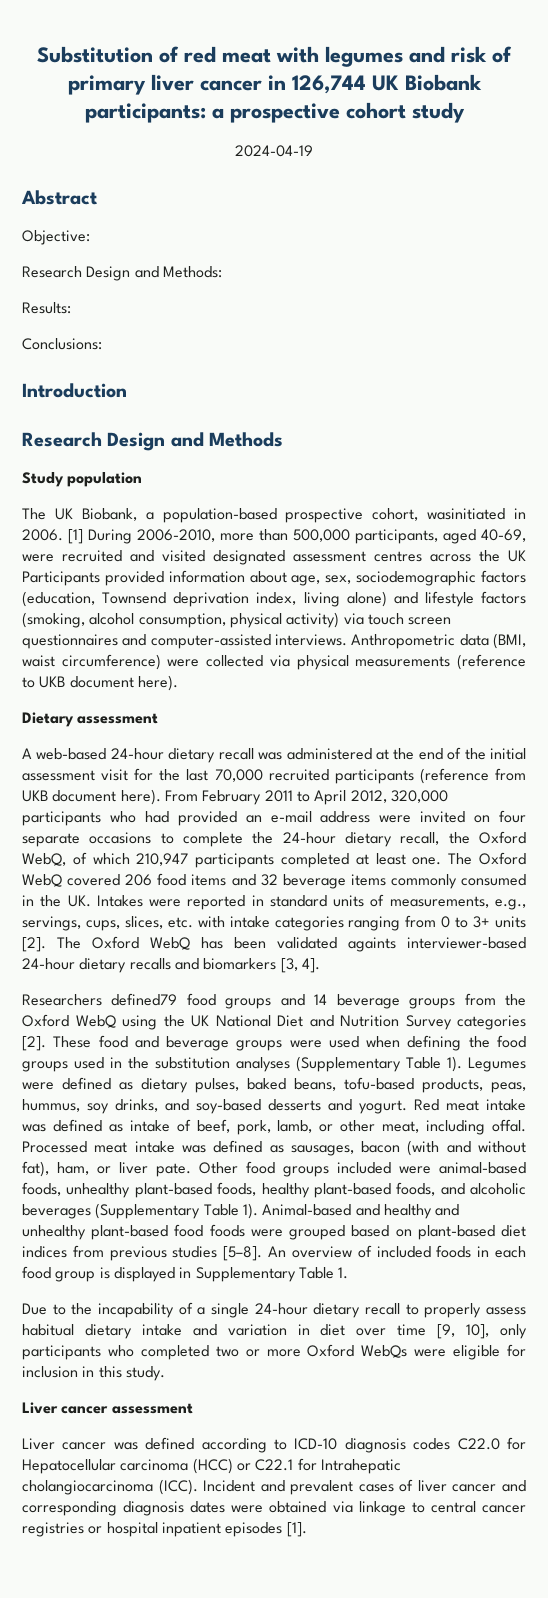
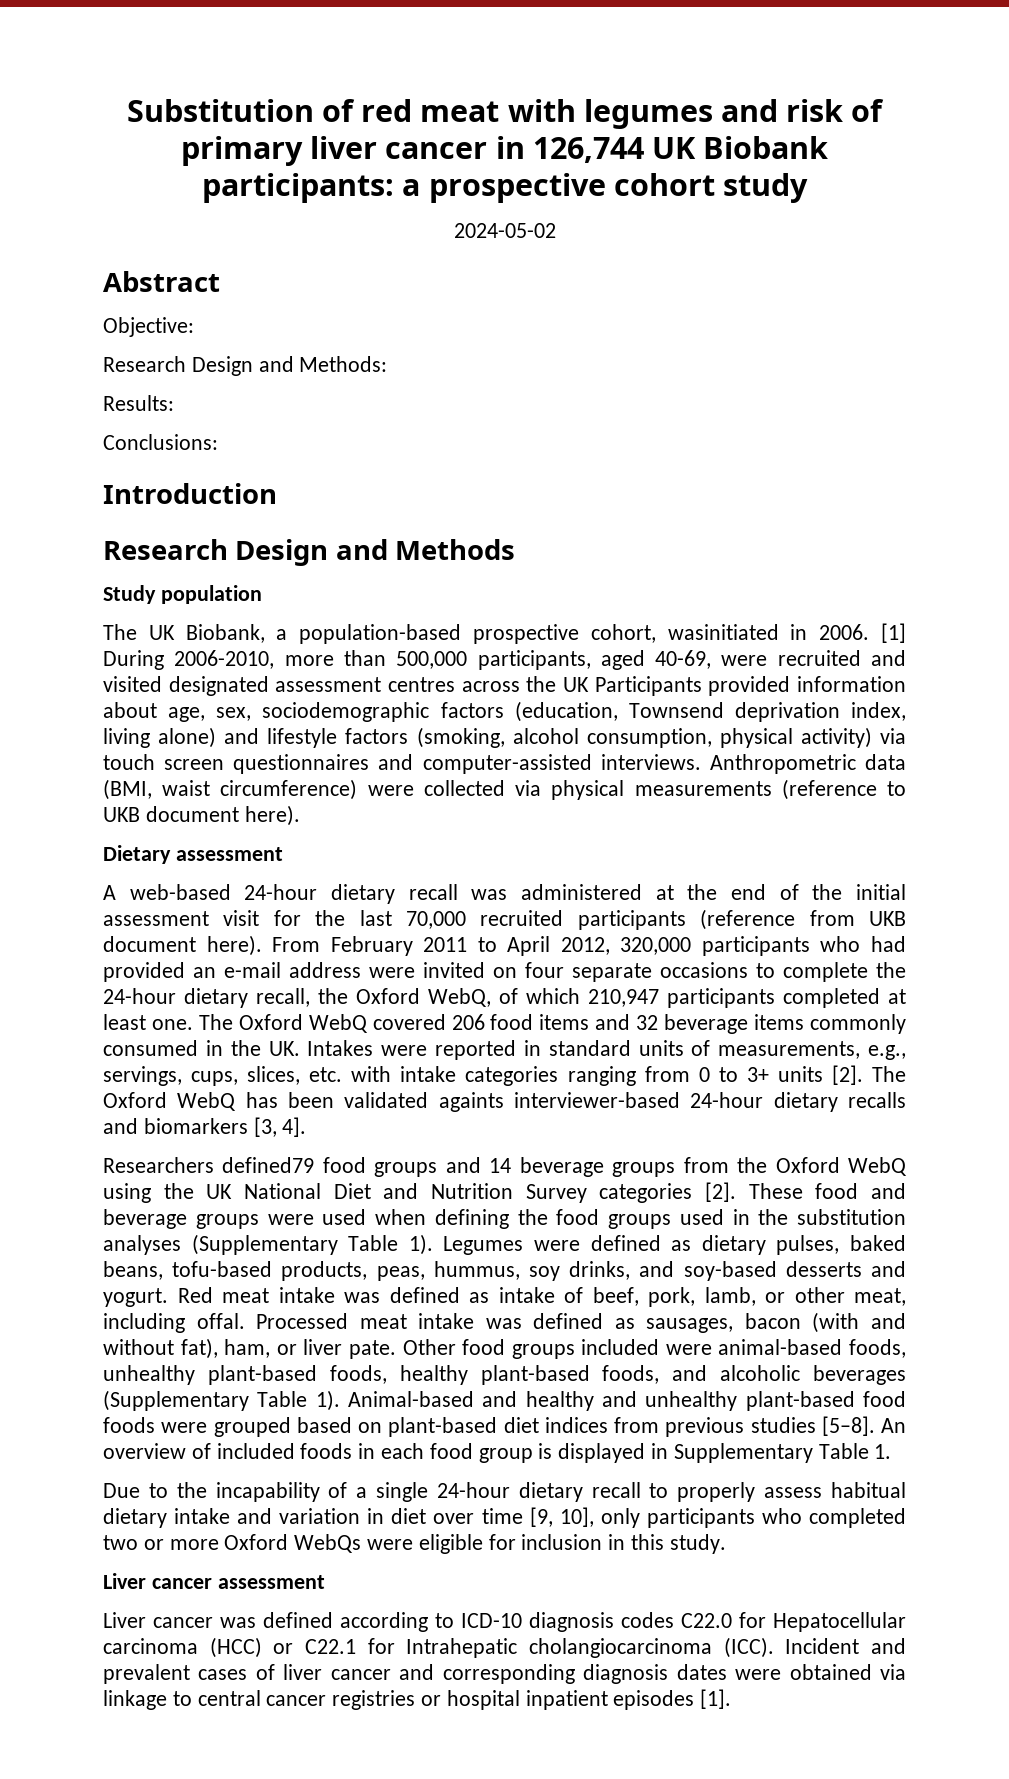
- 2024-04-19
+ 2024-05-02

